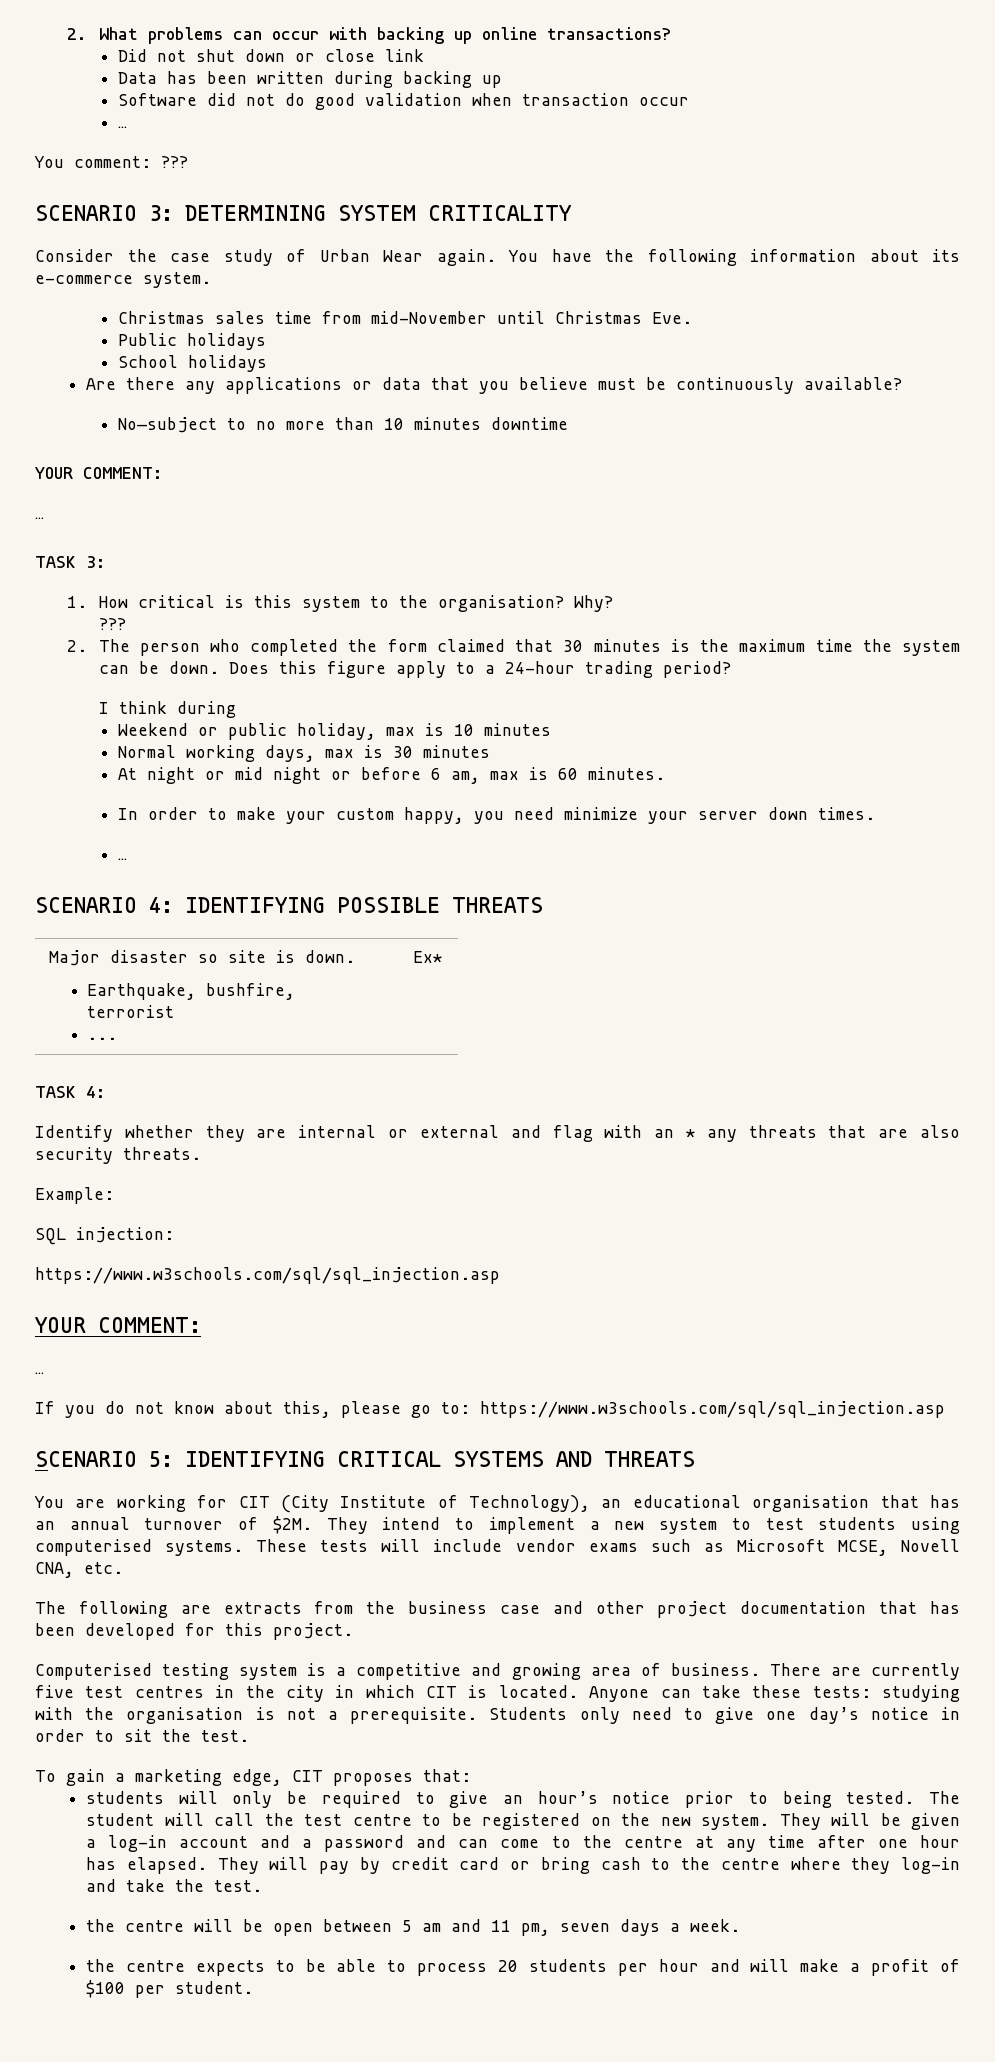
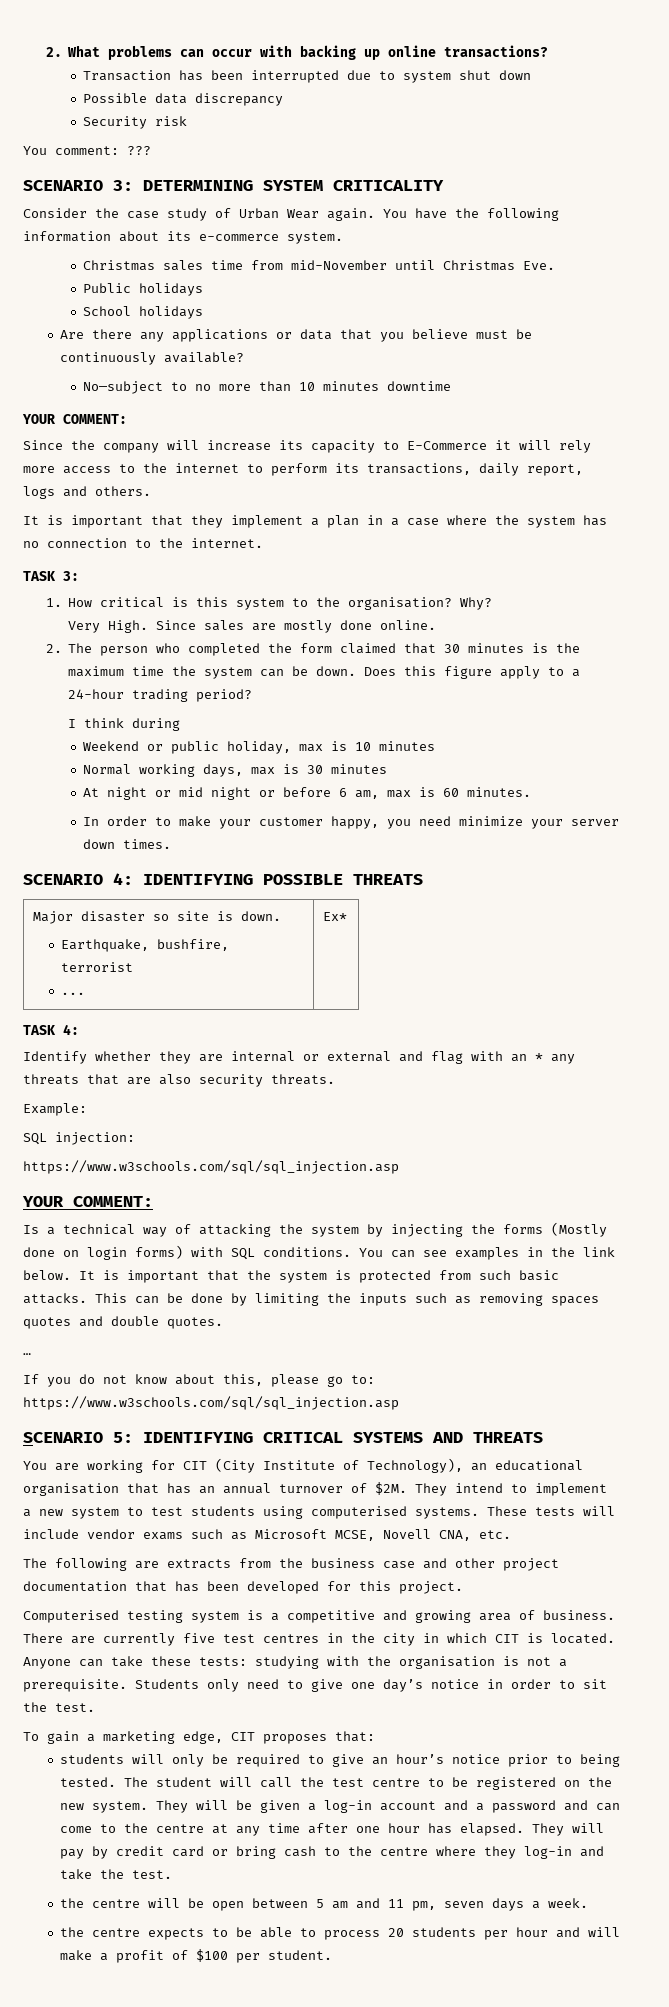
- Did not shut down or close link
- Data has been written during backing up
- Software did not do good validation when transaction occur
- …
+ Transaction has been interrupted due to system shut down
+ Possible data discrepancy
+ Security risk
  No—subject to no more than 10 minutes downtime
  YOUR COMMENT:
- …
+ Since the company will increase its capacity to E-Commerce it will rely more access to the internet to perform its transactions, daily report, logs and others.
+ It is important that they implement a plan in a case where the system has no connection to the internet.
  Why?
- ???
+ Very High. Since sales are mostly done online.
- In order to make your custom happy, you need minimize your server down times.
- …
+ In order to make your customer happy, you need minimize your server down times.
+ Is a technical way of attacking the system by injecting the forms (Mostly done on login forms) with SQL conditions. You can see examples in the link below. It is important that the system is protected from such basic attacks. This can be done by limiting the inputs such as removing spaces quotes and double quotes.

